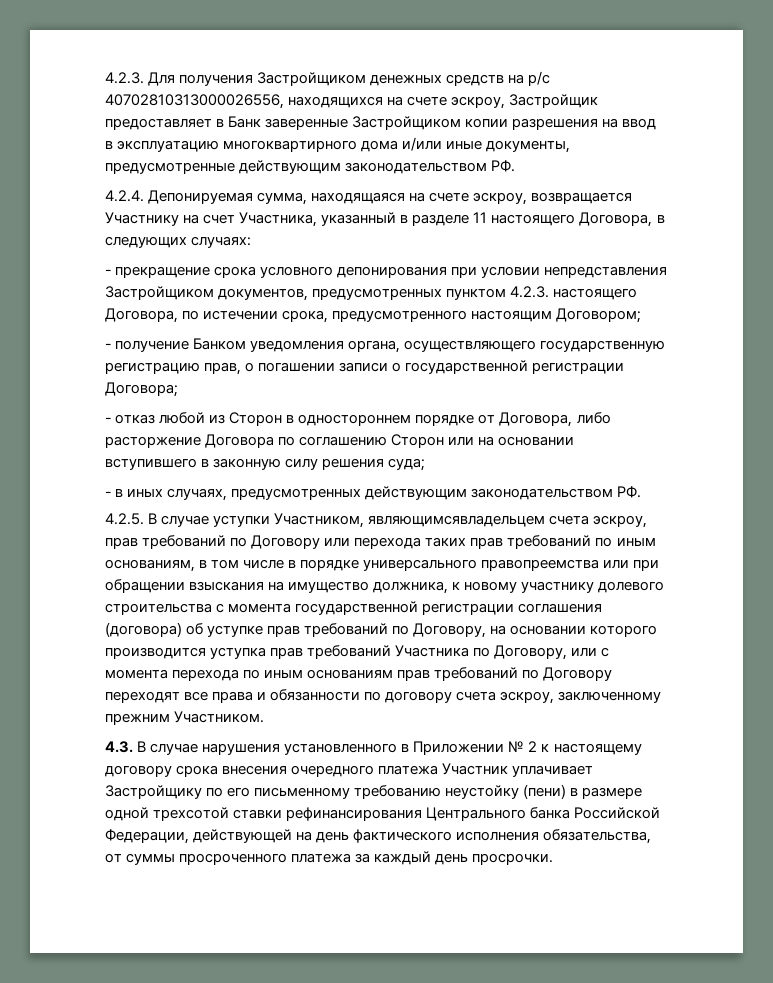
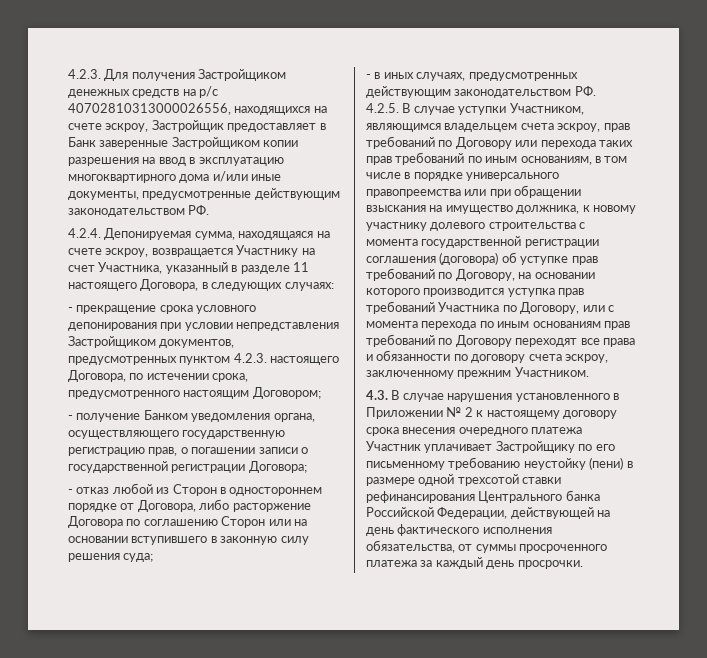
- 4.2.5. В случае уступки Участником, являющимсявладельцем счета эскроу, прав требований по Договору или перехода таких прав требований по иным основаниям, в том числе в порядке универсального правопреемства или при обращении взыскания на имущество должника, к новому участнику долевого строительства с момента государственной регистрации соглашения (договора) об уступке прав требований по Договору, на основании которого производится уступка прав требований Участника по Договору, или с момента перехода по иным основаниям прав требований по Договору переходят все права и обязанности по договору счета эскроу, заключенному прежним Участником.
+ 4.2.5. В случае уступки Участником, являющимся владельцем счета эскроу, прав требований по Договору или перехода таких прав требований по иным основаниям, в том числе в порядке универсального правопреемства или при обращении взыскания на имущество должника, к новому участнику долевого строительства с момента государственной регистрации соглашения (договора) об уступке прав требований по Договору, на основании которого производится уступка прав требований Участника по Договору, или с момента перехода по иным основаниям прав требований по Договору переходят все права и обязанности по договору счета эскроу, заключенному прежним Участником.

